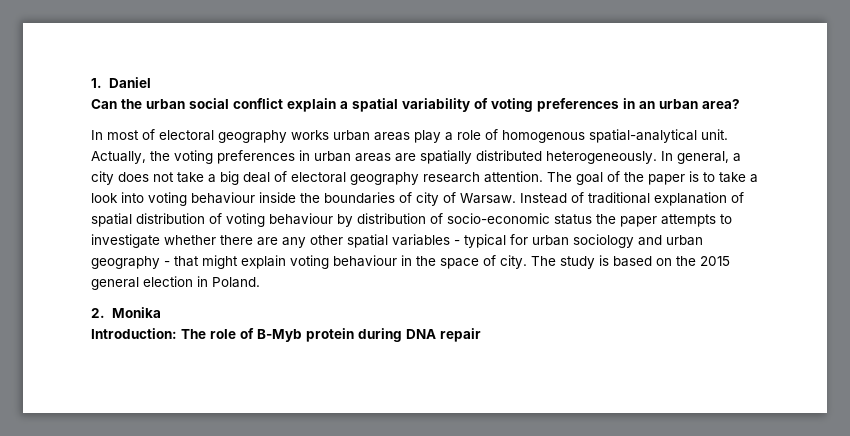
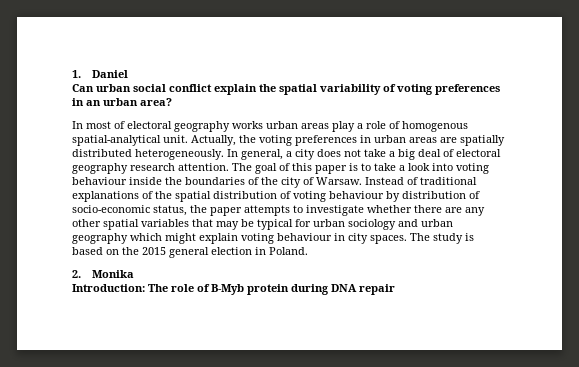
- Can the urban social conflict explain a spatial variability of voting preferences in an urban area?
+ Can urban social conflict explain the spatial variability of voting preferences in an urban area?
- The goal of the paper is to take a look into voting behaviour inside the boundaries of city of Warsaw.
+ The goal of this paper is to take a look into voting behaviour inside the boundaries of the city of Warsaw.
- Instead of traditional explanation of spatial distribution of voting behaviour by distribution of socio-economic status the paper attempts to investigate whether there are any other spatial variables - typical for urban sociology and urban geography - that might explain voting behaviour in the space of city.
+ Instead of traditional explanations of the spatial distribution of voting behaviour by distribution of socio-economic status, the paper attempts to investigate whether there are any other spatial variables that may be typical for urban sociology and urban geography which might explain voting behaviour in city spaces.

